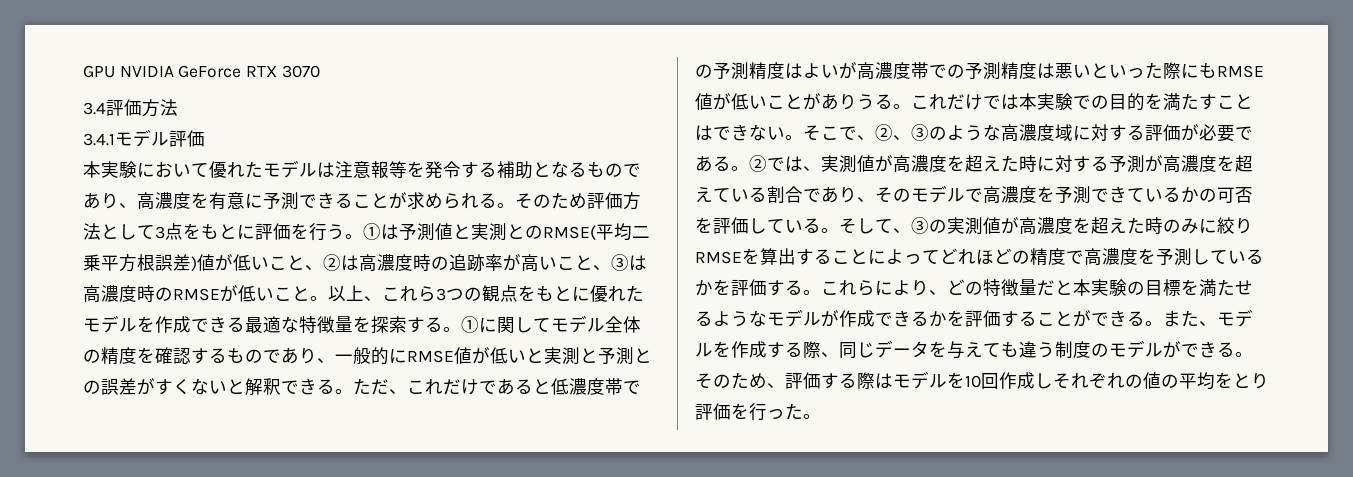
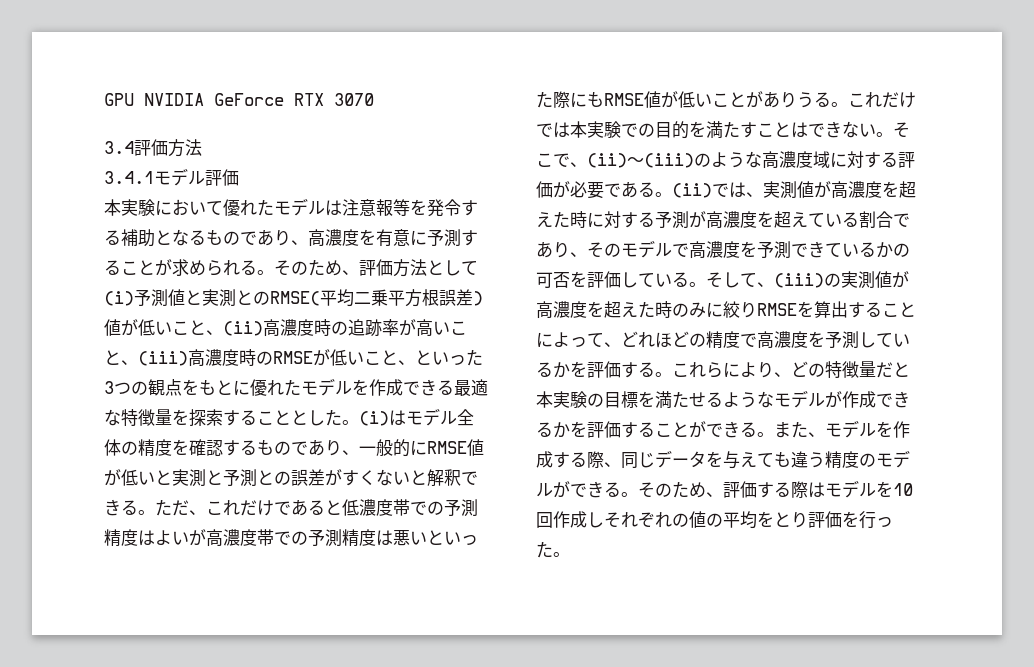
- 本実験において優れたモデルは注意報等を発令する補助となるものであり、高濃度を有意に予測できることが求められる。
+ 本実験において優れたモデルは注意報等を発令する補助となるものであり、高濃度を有意に予測することが求められる。
- そのため評価方法として3点をもとに評価を行う。①は予測値と実測とのRMSE(平均二乗平方根誤差)値が低いこと、②は高濃度時の追跡率が高いこと、③は高濃度時のRMSEが低いこと。以上、これら3つの観点をもとに優れたモデルを作成できる最適な特徴量を探索する。①に関してモデル全体の精度を確認するものであり、一般的にRMSE値が低いと実測と予測との誤差がすくないと解釈できる。
+ そのため、評価方法として(i)予測値と実測とのRMSE(平均二乗平方根誤差)値が低いこと、(ii)高濃度時の追跡率が高いこと、(iii)高濃度時のRMSEが低いこと、といった3つの観点をもとに優れたモデルを作成できる最適な特徴量を探索することとした。(i)はモデル全体の精度を確認するものであり、一般的にRMSE値が低いと実測と予測との誤差がすくないと解釈できる。
- そこで、②、③のような高濃度域に対する評価が必要である。
+ そこで、(ii)～(iii)のような高濃度域に対する評価が必要である。
- ②では、実測値が高濃度を超えた時に対する予測が高濃度を超えている割合であり、そのモデルで高濃度を予測できているかの可否を評価している。
+ (ii)では、実測値が高濃度を超えた時に対する予測が高濃度を超えている割合であり、そのモデルで高濃度を予測できているかの可否を評価している。
- そして、③の実測値が高濃度を超えた時のみに絞りRMSEを算出することによってどれほどの精度で高濃度を予測しているかを評価する。
+ そして、(iii)の実測値が高濃度を超えた時のみに絞りRMSEを算出することによって、どれほどの精度で高濃度を予測しているかを評価する。
- また、モデルを作成する際、同じデータを与えても違う制度のモデルができる。
+ また、モデルを作成する際、同じデータを与えても違う精度のモデルができる。

